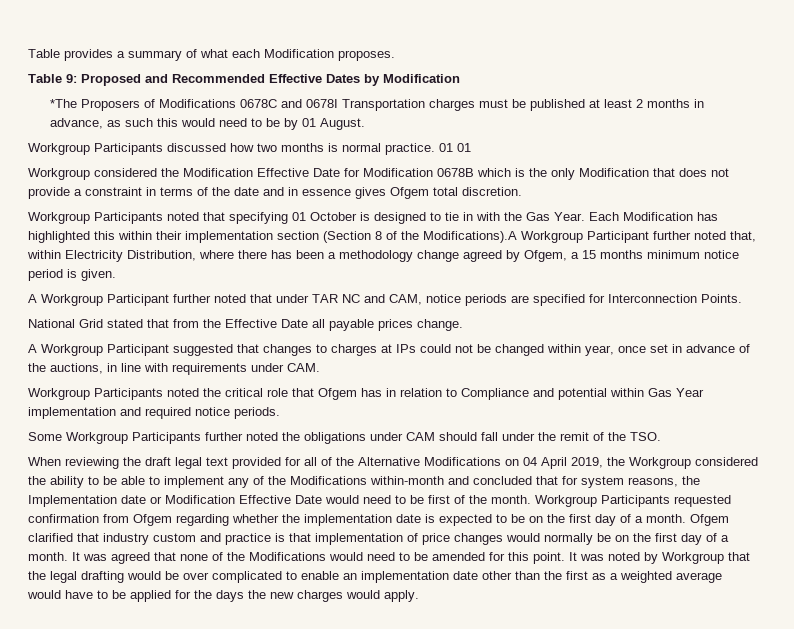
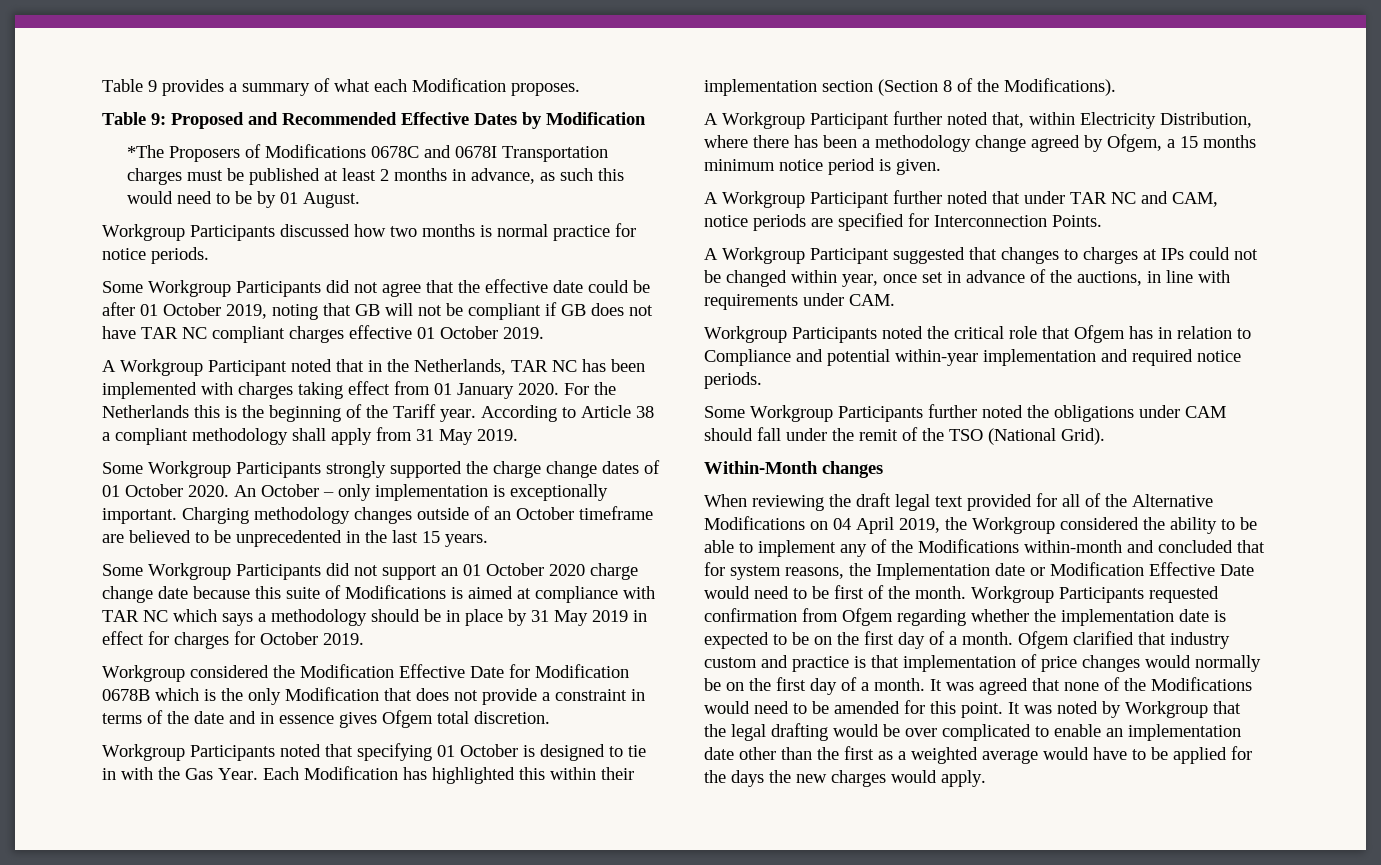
- Table provides a summary of what each Modification proposes.
+ Table 9 provides a summary of what each Modification proposes.
- Workgroup Participants discussed how two months is normal practice. 01 01
+ Workgroup Participants discussed how two months is normal practice for notice periods.
+ Some Workgroup Participants did not agree that the effective date could be after 01 October 2019, noting that GB will not be compliant if GB does not have TAR NC compliant charges effective 01 October 2019.
+ A Workgroup Participant noted that in the Netherlands, TAR NC has been implemented with charges taking effect from 01 January 2020. For the Netherlands this is the beginning of the Tariff year. According to Article 38 a compliant methodology shall apply from 31 May 2019.
+ Some Workgroup Participants strongly supported the charge change dates of 01 October 2020. An October – only implementation is exceptionally important. Charging methodology changes outside of an October timeframe are believed to be unprecedented in the last 15 years.
+ Some Workgroup Participants did not support an 01 October 2020 charge change date because this suite of Modifications is aimed at compliance with TAR NC which says a methodology should be in place by 31 May 2019 in effect for charges for October 2019.
- Each Modification has highlighted this within their implementation section (Section 8 of the Modifications).A Workgroup Participant further noted that, within Electricity Distribution, where there has been a methodology change agreed by Ofgem, a 15 months minimum notice period is given.
+ Each Modification has highlighted this within their implementation section (Section 8 of the Modifications).
+ A Workgroup Participant further noted that, within Electricity Distribution, where there has been a methodology change agreed by Ofgem, a 15 months minimum notice period is given.
- National Grid stated that from the Effective Date all payable prices change.
- Workgroup Participants noted the critical role that Ofgem has in relation to Compliance and potential within Gas Year implementation and required notice periods.
+ Workgroup Participants noted the critical role that Ofgem has in relation to Compliance and potential within-year implementation and required notice periods.
- Some Workgroup Participants further noted the obligations under CAM should fall under the remit of the TSO.
+ Some Workgroup Participants further noted the obligations under CAM should fall under the remit of the TSO (National Grid).
+ Within-Month changes

